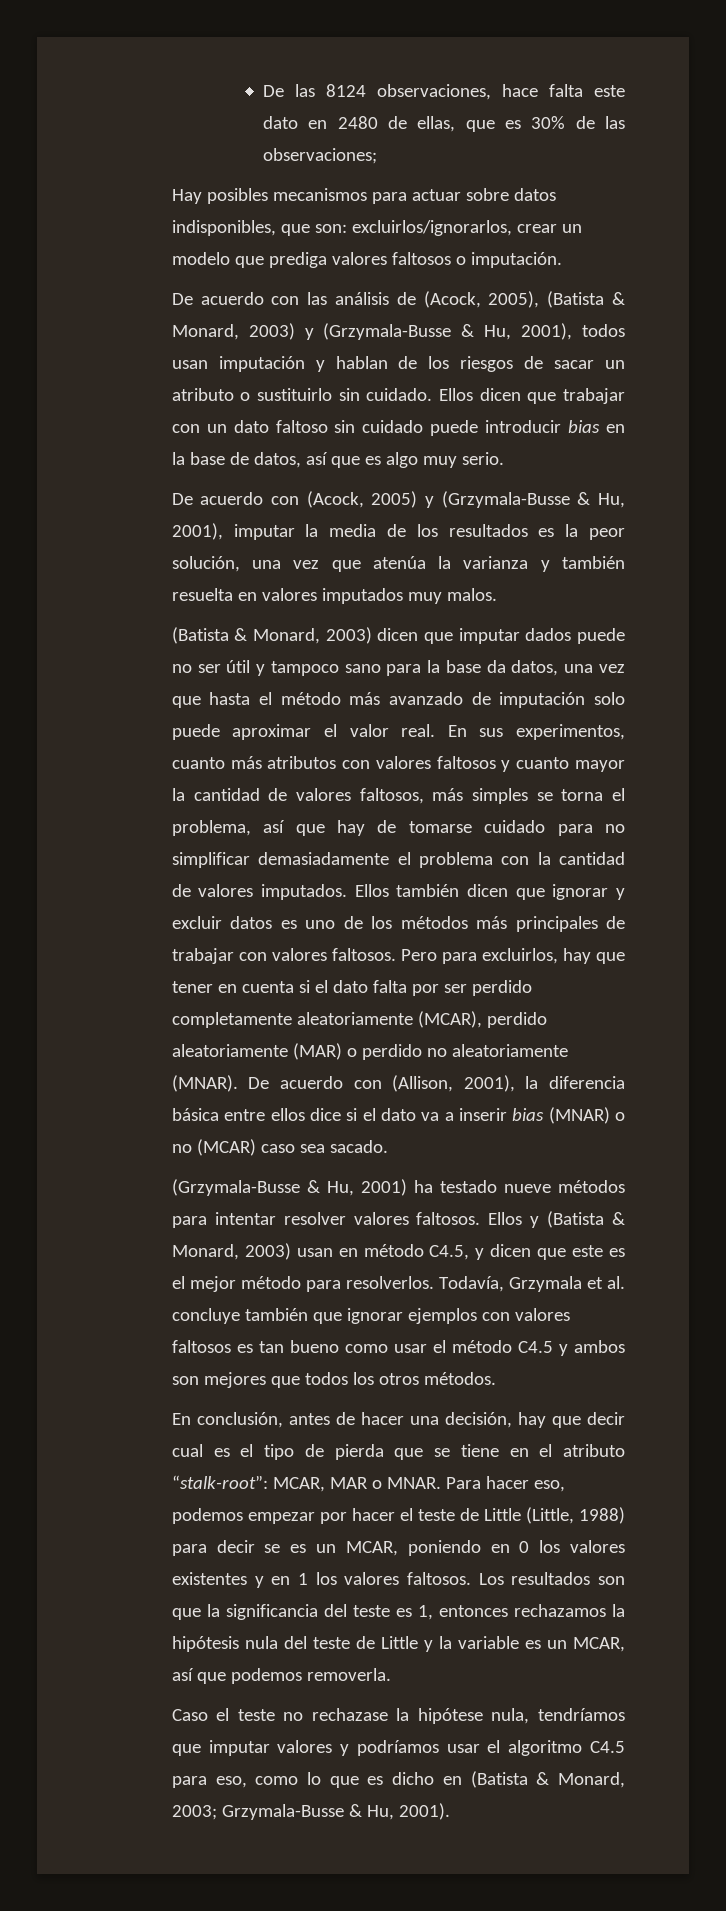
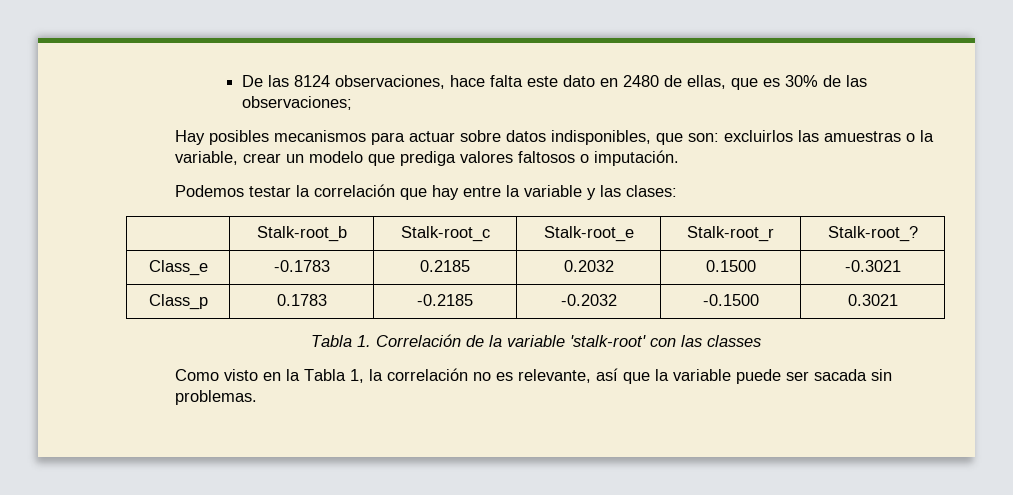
- Hay posibles mecanismos para actuar sobre datos indisponibles, que son: excluirlos/ignorarlos, crear un modelo que prediga valores faltosos o imputación.
+ Hay posibles mecanismos para actuar sobre datos indisponibles, que son: excluirlos las amuestras o la variable, crear un modelo que prediga valores faltosos o imputación.
- De acuerdo con las análisis de (Acock, 2005), (Batista & Monard, 2003) y (Grzymala-Busse & Hu, 2001), todos usan imputación y hablan de los riesgos de sacar un atributo o sustituirlo sin cuidado. Ellos dicen que trabajar con un dato faltoso sin cuidado puede introducir bias en la base de datos, así que es algo muy serio.
- De acuerdo con (Acock, 2005) y (Grzymala-Busse & Hu, 2001), imputar la media de los resultados es la peor solución, una vez que atenúa la varianza y también resuelta en valores imputados muy malos.
- (Batista & Monard, 2003) dicen que imputar dados puede no ser útil y tampoco sano para la base da datos, una vez que hasta el método más avanzado de imputación solo puede aproximar el valor real. En sus experimentos, cuanto más atributos con valores faltosos y cuanto mayor la cantidad de valores faltosos, más simples se torna el problema, así que hay de tomarse cuidado para no simplificar demasiadamente el problema con la cantidad de valores imputados. Ellos también dicen que ignorar y excluir datos es uno de los métodos más principales de trabajar con valores faltosos. Pero para excluirlos, hay que tener en cuenta si el dato falta por ser perdido completamente aleatoriamente (MCAR), perdido aleatoriamente (MAR) o perdido no aleatoriamente (MNAR). De acuerdo con (Allison, 2001), la diferencia básica entre ellos dice si el dato va a inserir bias (MNAR) o no (MCAR) caso sea sacado.
- (Grzymala-Busse & Hu, 2001) ha testado nueve métodos para intentar resolver valores faltosos. Ellos y (Batista & Monard, 2003) usan en método C4.5, y dicen que este es el mejor método para resolverlos. Todavía, Grzymala et al. concluye también que ignorar ejemplos con valores faltosos es tan bueno como usar el método C4.5 y ambos son mejores que todos los otros métodos.
- En conclusión, antes de hacer una decisión, hay que decir cual es el tipo de pierda que se tiene en el atributo “stalk-root”: MCAR, MAR o MNAR. Para hacer eso, podemos empezar por hacer el teste de Little (Little, 1988) para decir se es un MCAR, poniendo en 0 los valores existentes y en 1 los valores faltosos. Los resultados son que la significancia del teste es 1, entonces rechazamos la hipótesis nula del teste de Little y la variable es un MCAR, así que podemos removerla.
- Caso el teste no rechazase la hipótese nula, tendríamos que imputar valores y podríamos usar el algoritmo C4.5 para eso, como lo que es dicho en (Batista & Monard, 2003; Grzymala-Busse & Hu, 2001).
+ Podemos testar la correlación que hay entre la variable y las clases:
+ | Stalk-root_b | Stalk-root_c | Stalk-root_e | Stalk-root_r | Stalk-root_?
+ Class_e | -0.1783 | 0.2185 | 0.2032 | 0.1500 | -0.3021
+ Class_p | 0.1783 | -0.2185 | -0.2032 | -0.1500 | 0.3021
+ Tabla 1. Correlación de la variable 'stalk-root' con las classes
+ Como visto en la Tabla 1, la correlación no es relevante, así que la variable puede ser sacada sin problemas.

